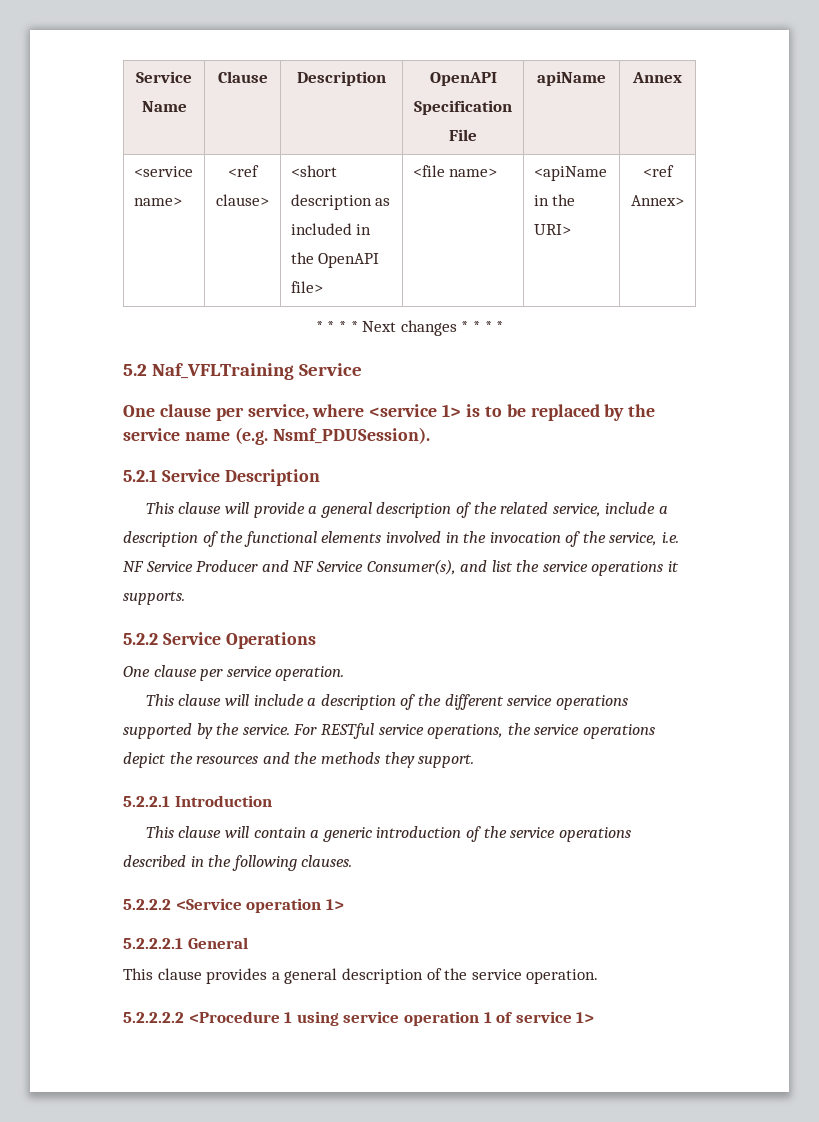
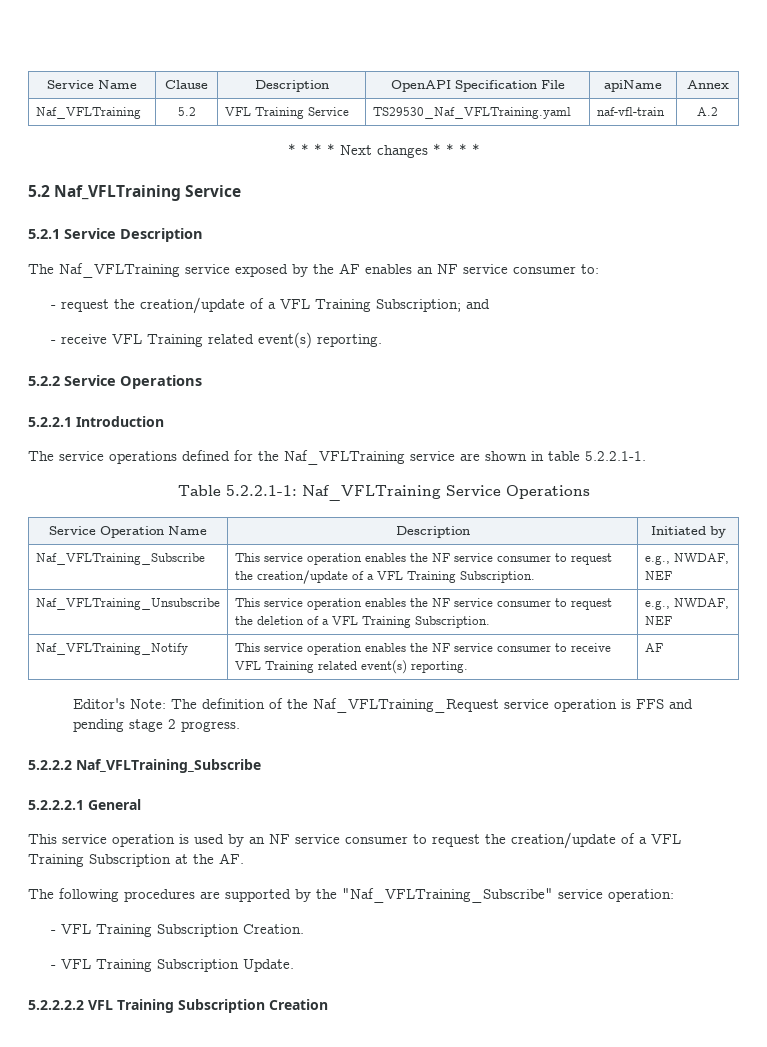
- <service name> | <ref clause> | <short description as included in the OpenAPI file> | <file name> | <apiName in the URI> | <ref Annex>
+ Naf_VFLTraining | 5.2 | VFL Training Service | TS29530_Naf_VFLTraining.yaml | naf-vfl-train | A.2
- One clause per service, where <service 1> is to be replaced by the service name (e.g. Nsmf_PDUSession).
  5.2.1 Service Description
- This clause will provide a general description of the related service, include a description of the functional elements involved in the invocation of the service, i.e. NF Service Producer and NF Service Consumer(s), and list the service operations it supports.
+ The Naf_VFLTraining service exposed by the AF enables an NF service consumer to:
+ - request the creation/update of a VFL Training Subscription; and
+ - receive VFL Training related event(s) reporting.
  5.2.2 Service Operations
- One clause per service operation.
- This clause will include a description of the different service operations supported by the service. For RESTful service operations, the service operations depict the resources and the methods they support.
  5.2.2.1 Introduction
- This clause will contain a generic introduction of the service operations described in the following clauses.
- 5.2.2.2 <Service operation 1>
+ The service operations defined for the Naf_VFLTraining service are shown in table 5.2.2.1-1.
+ Table 5.2.2.1-1: Naf_VFLTraining Service Operations
+ Service Operation Name | Description | Initiated by
+ Naf_VFLTraining_Subscribe | This service operation enables the NF service consumer to request the creation/update of a VFL Training Subscription. | e.g., NWDAF, NEF
+ Naf_VFLTraining_Unsubscribe | This service operation enables the NF service consumer to request the deletion of a VFL Training Subscription. | e.g., NWDAF, NEF
+ Naf_VFLTraining_Notify | This service operation enables the NF service consumer to receive VFL Training related event(s) reporting. | AF
+ Editor's Note: The definition of the Naf_VFLTraining_Request service operation is FFS and pending stage 2 progress.
+ 5.2.2.2 Naf_VFLTraining_Subscribe
  5.2.2.2.1 General
- This clause provides a general description of the service operation.
- 5.2.2.2.2 <Procedure 1 using service operation 1 of service 1>
+ This service operation is used by an NF service consumer to request the creation/update of a VFL Training Subscription at the AF.
+ The following procedures are supported by the "Naf_VFLTraining_Subscribe" service operation:
+ - VFL Training Subscription Creation.
+ - VFL Training Subscription Update.
+ 5.2.2.2.2 VFL Training Subscription Creation

